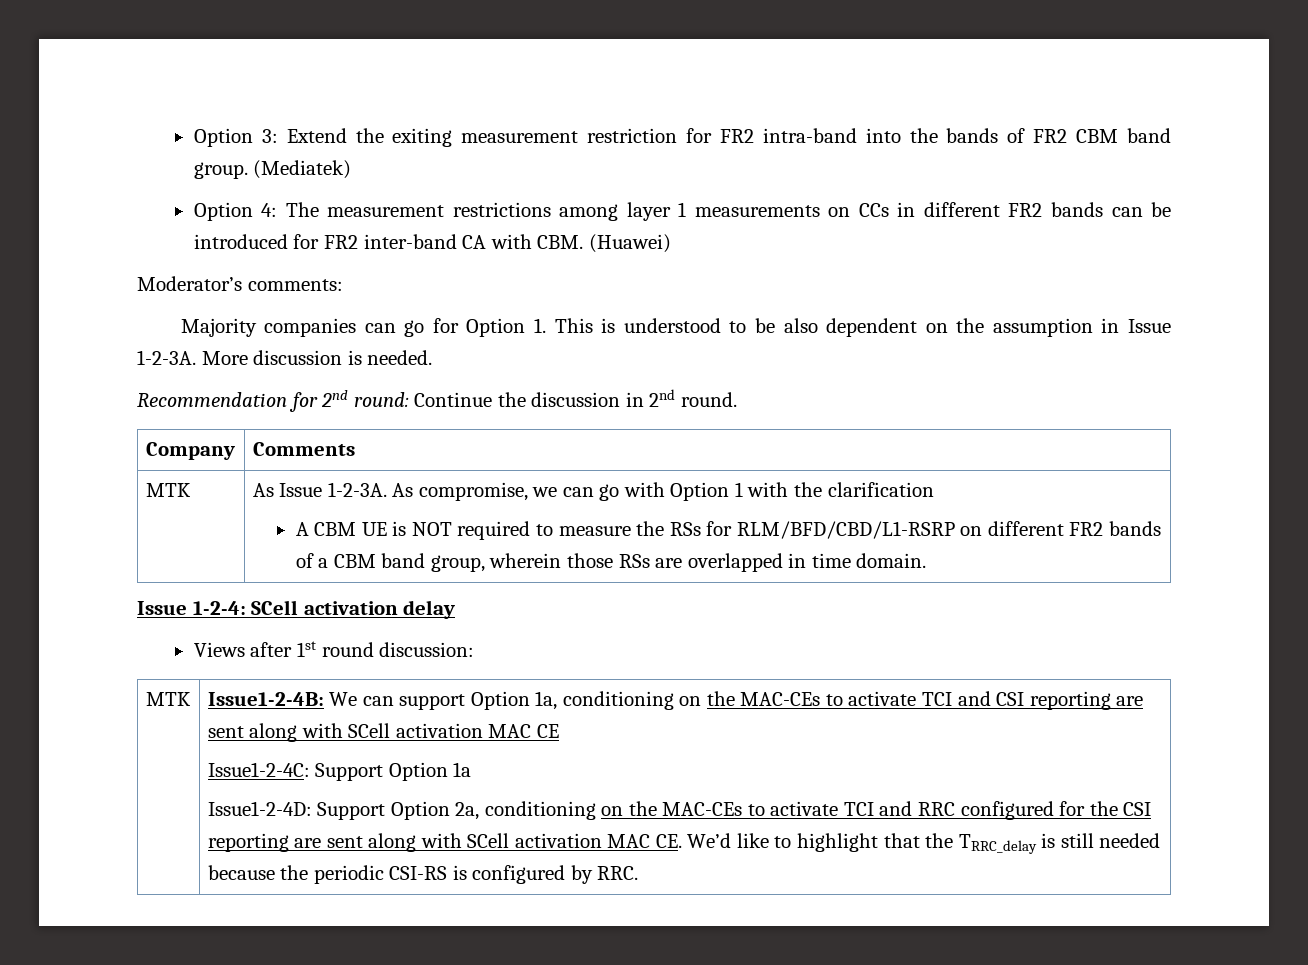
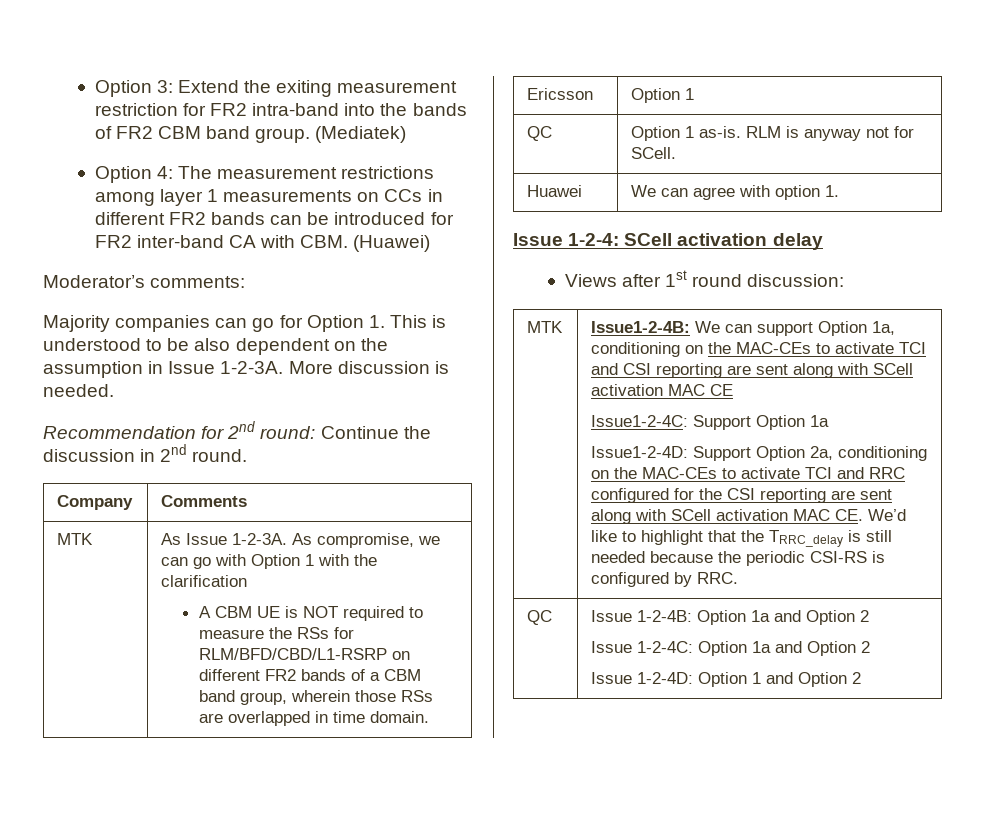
+ Ericsson | Option 1
+ QC | Option 1 as-is. RLM is anyway not for SCell.
+ Huawei | We can agree with option 1.
+ QC | Issue 1-2-4B: Option 1a and Option 2
+ Issue 1-2-4C: Option 1a and Option 2
+ Issue 1-2-4D: Option 1 and Option 2

